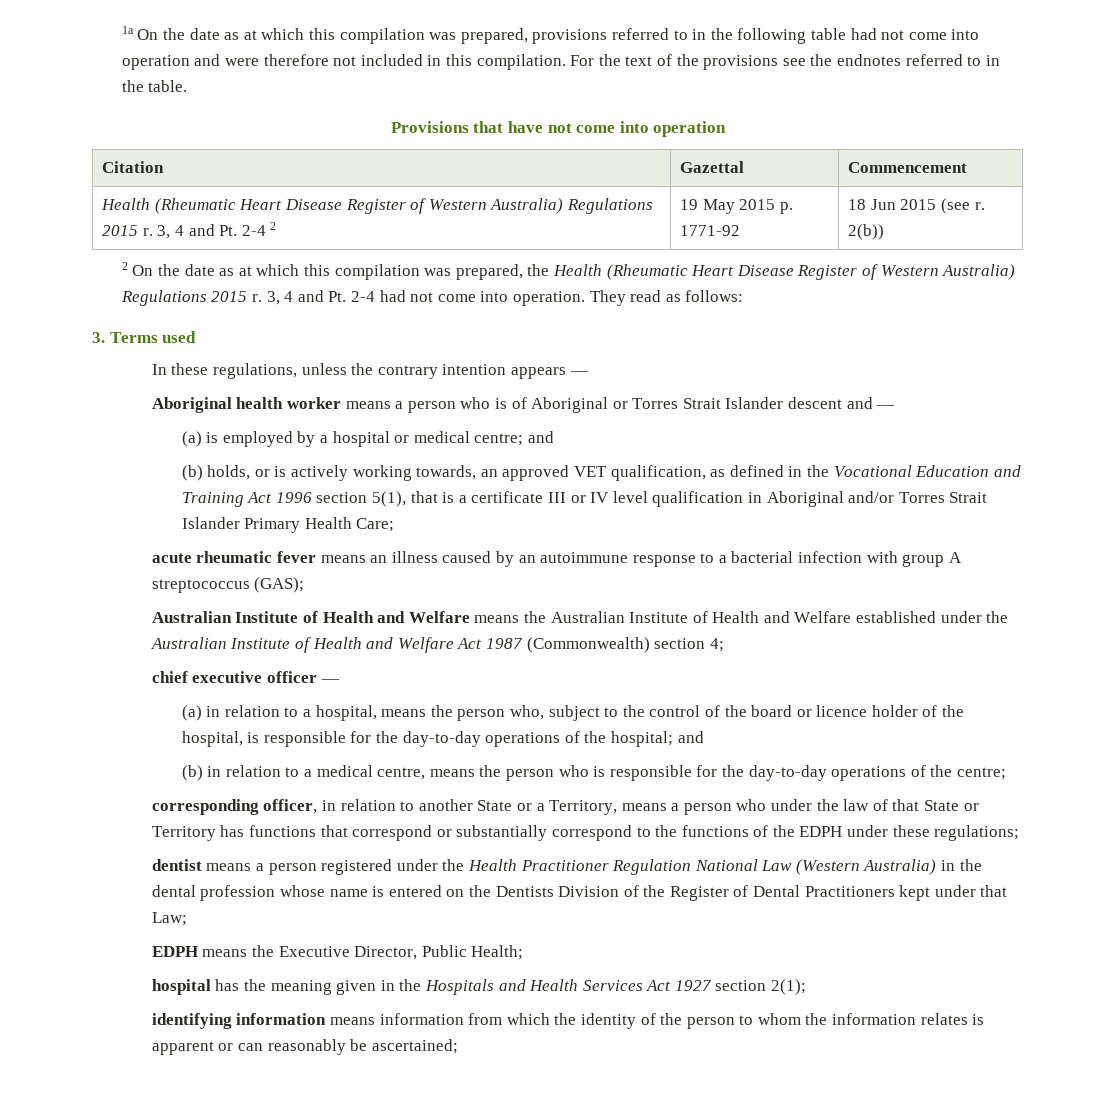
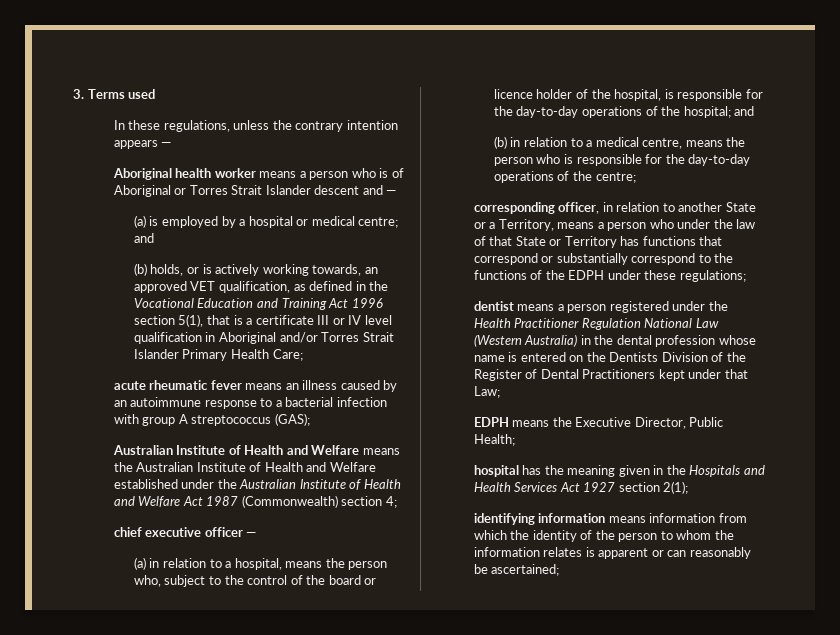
- 1a On the date as at which this compilation was prepared, provisions referred to in the following table had not come into operation and were therefore not included in this compilation. For the text of the provisions see the endnotes referred to in the table.
- Provisions that have not come into operation
- Citation | Gazettal | Commencement
- Health (Rheumatic Heart Disease Register of Western Australia) Regulations 2015 r. 3, 4 and Pt. 2-4 2 | 19 May 2015 p. 1771-92 | 18 Jun 2015 (see r. 2(b))
- 2 On the date as at which this compilation was prepared, the Health (Rheumatic Heart Disease Register of Western Australia) Regulations 2015 r. 3, 4 and Pt. 2-4 had not come into operation. They read as follows:

